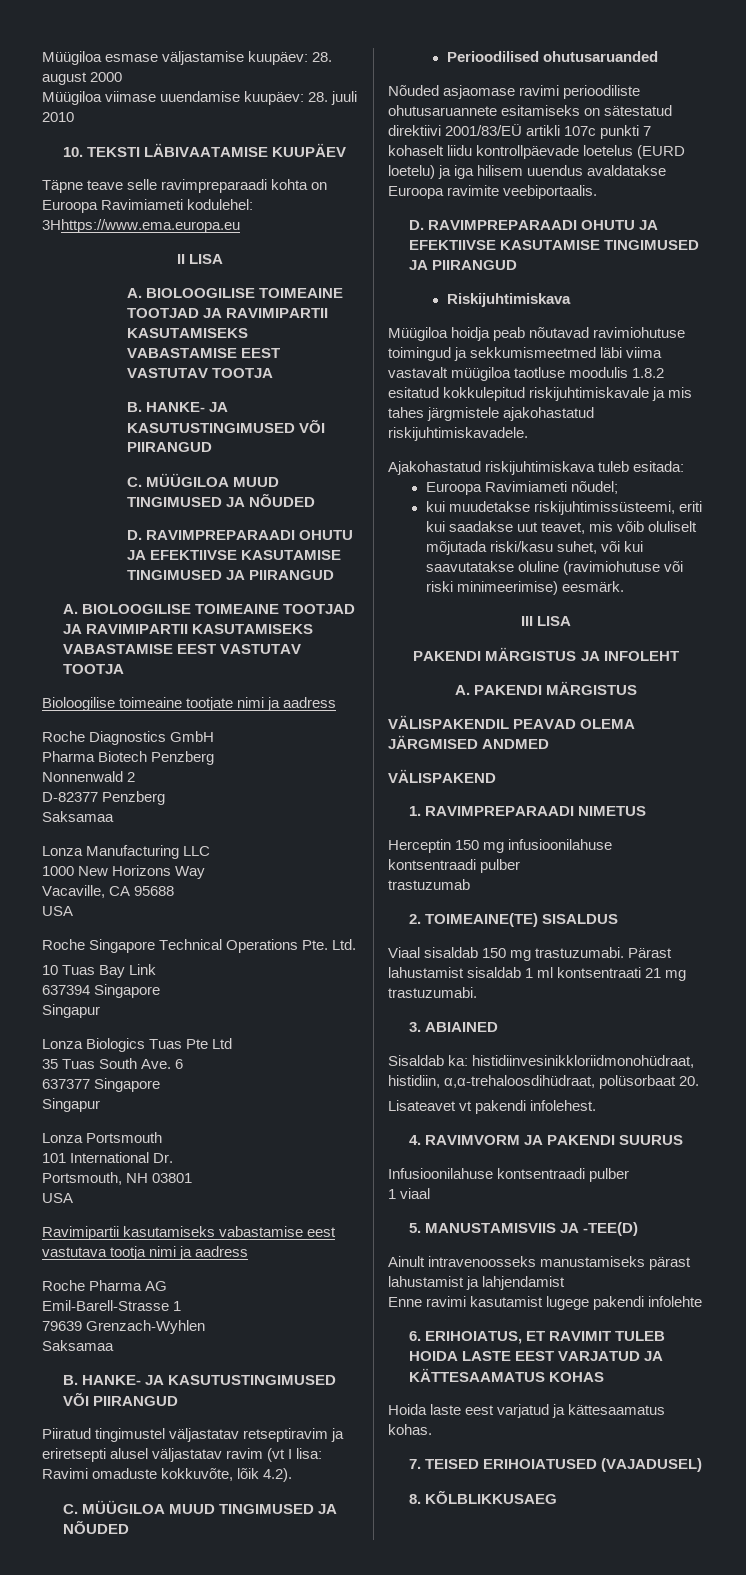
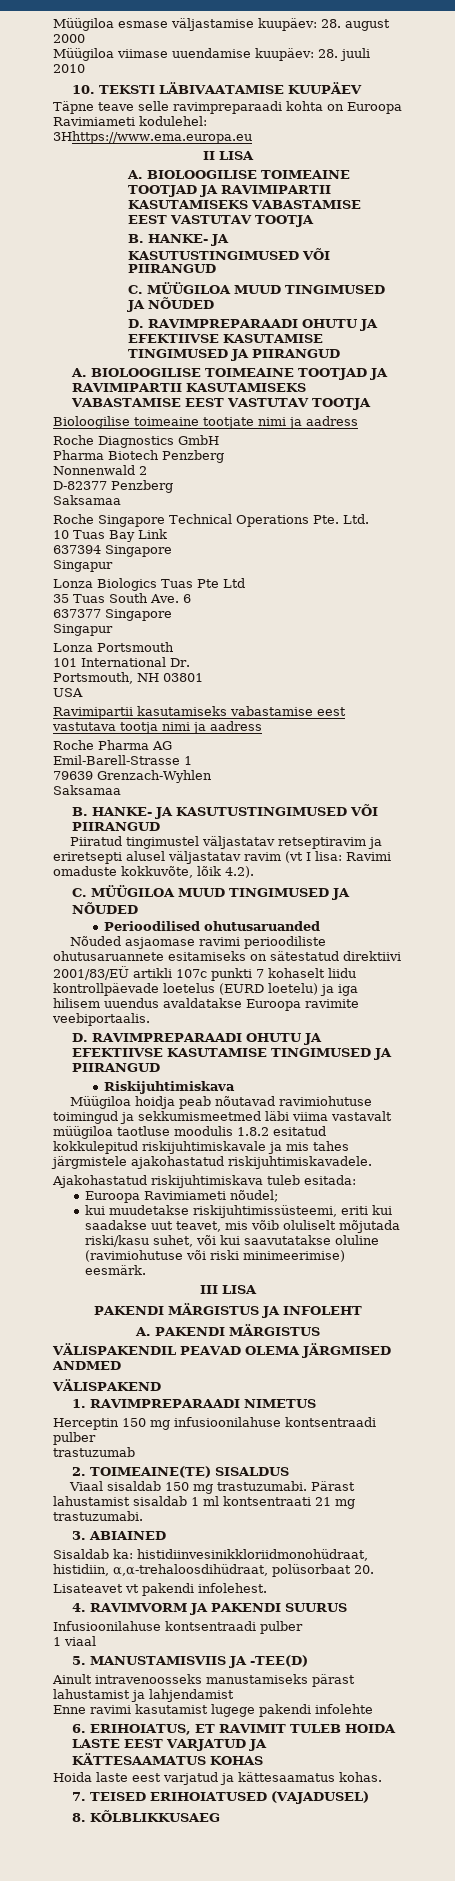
- Lonza Manufacturing LLC
- 1000 New Horizons Way
- Vacaville, CA 95688
- USA

